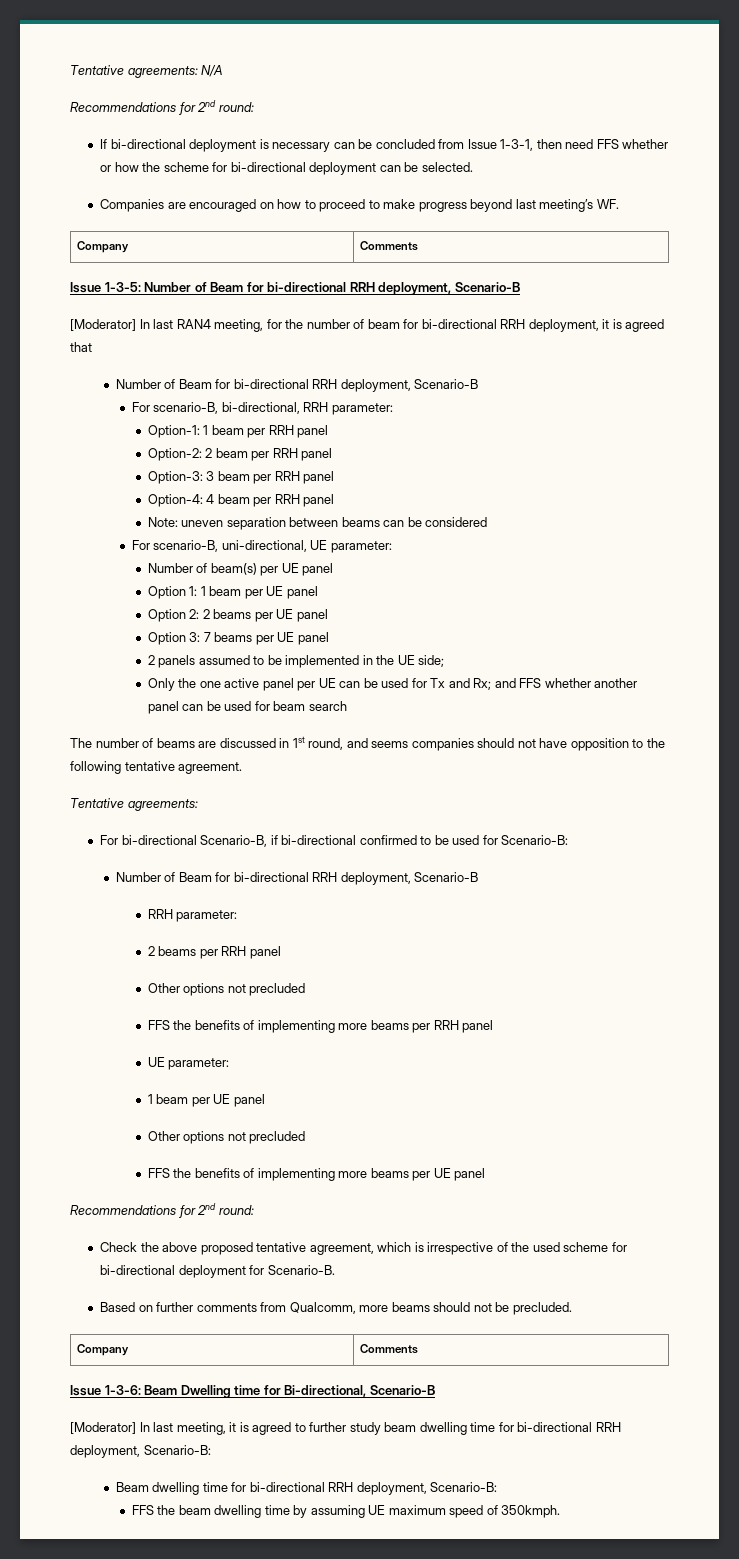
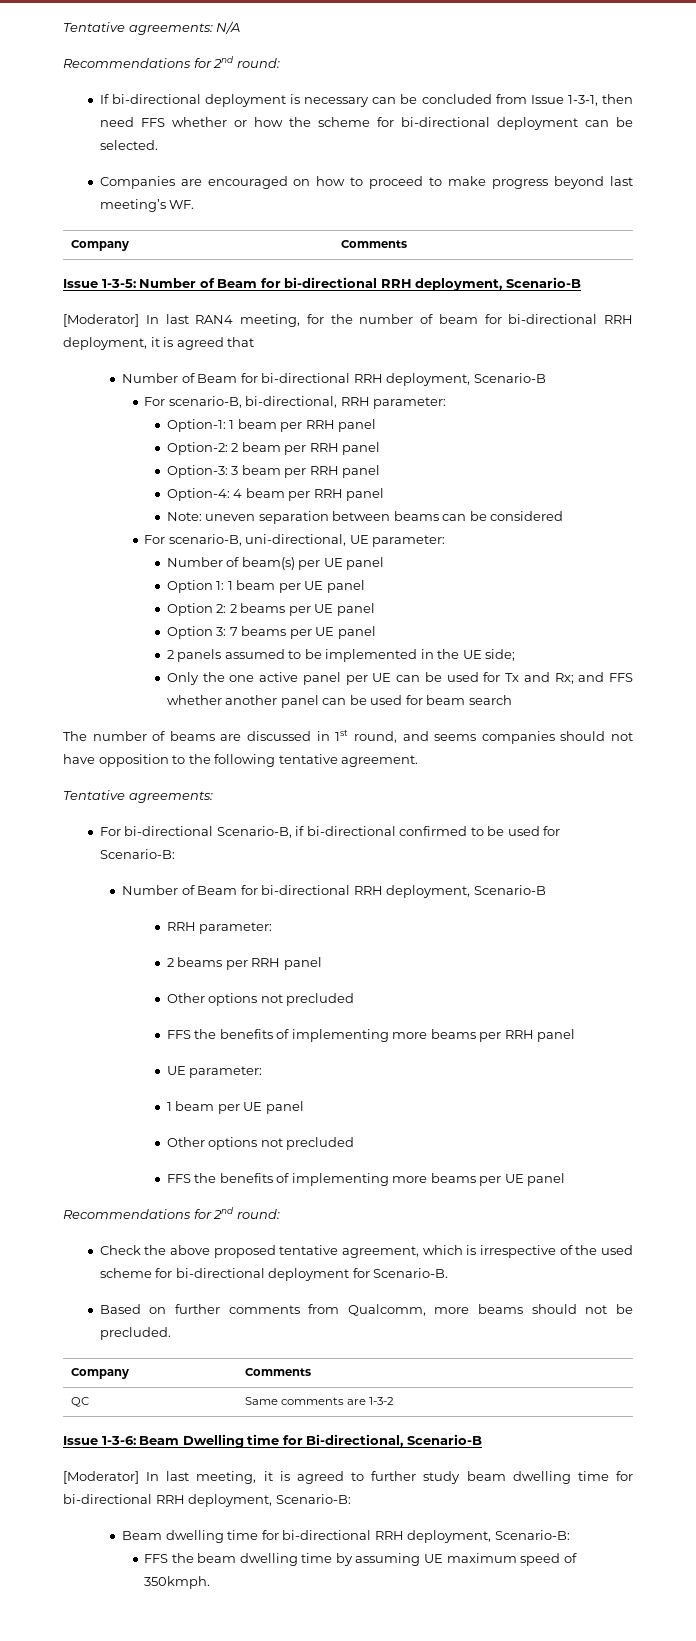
+ QC | Same comments are 1-3-2

